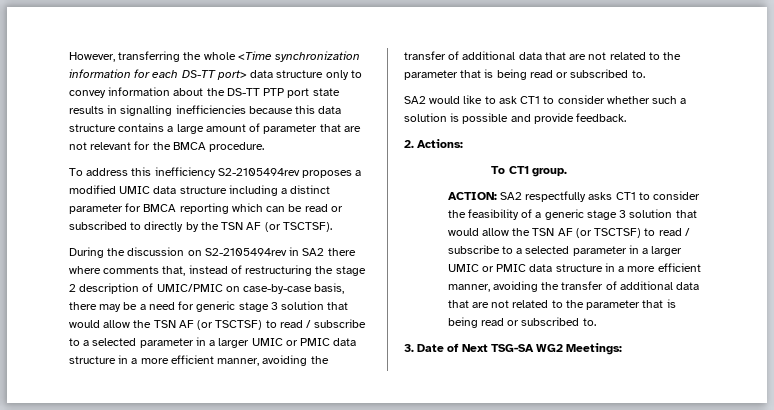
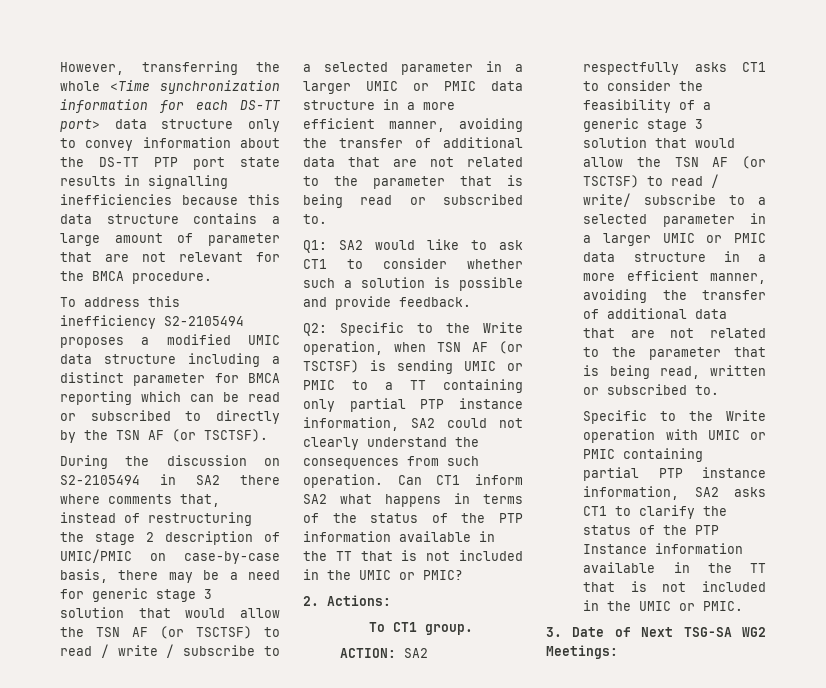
- To address this inefficiency S2-2105494rev proposes a modified UMIC data structure including a distinct parameter for BMCA reporting which can be read or subscribed to directly by the TSN AF (or TSCTSF).
+ To address this inefficiency S2-2105494 proposes a modified UMIC data structure including a distinct parameter for BMCA reporting which can be read or subscribed to directly by the TSN AF (or TSCTSF).
- During the discussion on S2-2105494rev in SA2 there where comments that, instead of restructuring the stage 2 description of UMIC/PMIC on case-by-case basis, there may be a need for generic stage 3 solution that would allow the TSN AF (or TSCTSF) to read / subscribe to a selected parameter in a larger UMIC or PMIC data structure in a more efficient manner, avoiding the transfer of additional data that are not related to the parameter that is being read or subscribed to.
+ During the discussion on S2-2105494 in SA2 there where comments that, instead of restructuring the stage 2 description of UMIC/PMIC on case-by-case basis, there may be a need for generic stage 3 solution that would allow the TSN AF (or TSCTSF) to read / write / subscribe to a selected parameter in a larger UMIC or PMIC data structure in a more efficient manner, avoiding the transfer of additional data that are not related to the parameter that is being read or subscribed to.
- SA2 would like to ask CT1 to consider whether such a solution is possible and provide feedback.
+ Q1: SA2 would like to ask CT1 to consider whether such a solution is possible and provide feedback.
+ Q2: Specific to the Write operation, when TSN AF (or TSCTSF) is sending UMIC or PMIC to a TT containing only partial PTP instance information, SA2 could not clearly understand the consequences from such operation. Can CT1 inform SA2 what happens in terms of the status of the PTP information available in the TT that is not included in the UMIC or PMIC?
- ACTION: SA2 respectfully asks CT1 to consider the feasibility of a generic stage 3 solution that would allow the TSN AF (or TSCTSF) to read / subscribe to a selected parameter in a larger UMIC or PMIC data structure in a more efficient manner, avoiding the transfer of additional data that are not related to the parameter that is being read or subscribed to.
+ ACTION: SA2 respectfully asks CT1 to consider the feasibility of a generic stage 3 solution that would allow the TSN AF (or TSCTSF) to read / write/ subscribe to a selected parameter in a larger UMIC or PMIC data structure in a more efficient manner, avoiding the transfer of additional data that are not related to the parameter that is being read, written or subscribed to.
+ Specific to the Write operation with UMIC or PMIC containing partial PTP instance information, SA2 asks CT1 to clarify the status of the PTP Instance information available in the TT that is not included in the UMIC or PMIC.

